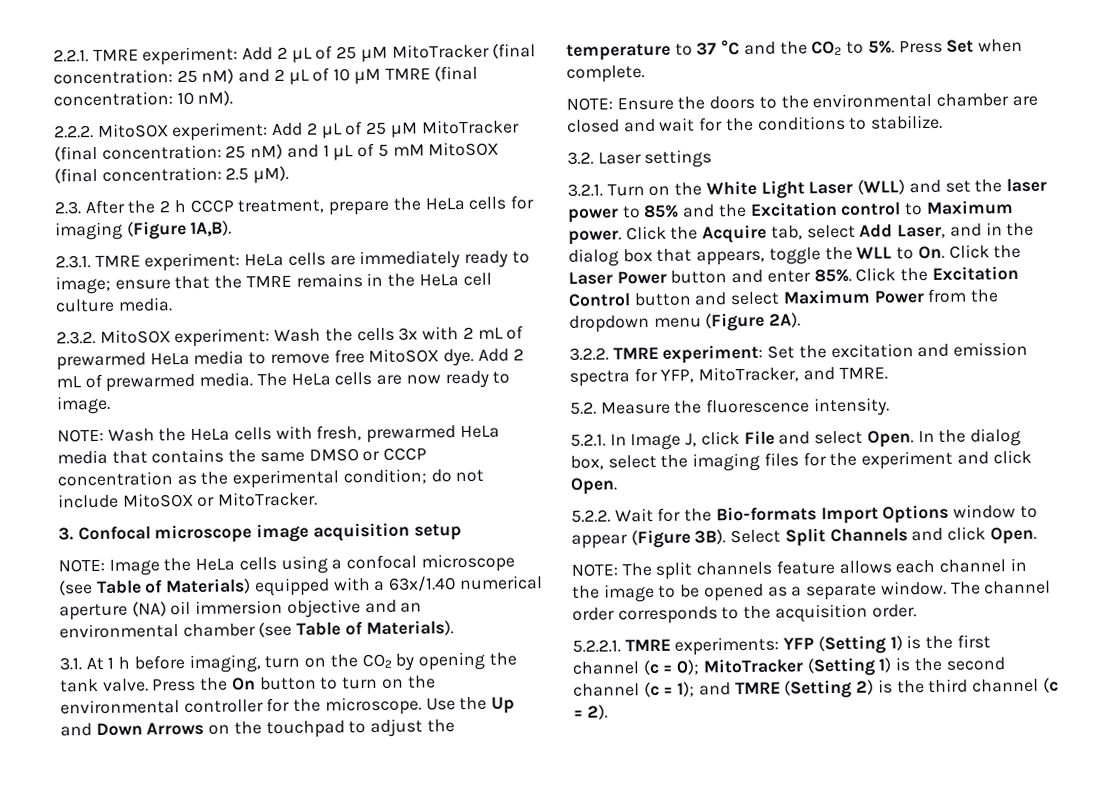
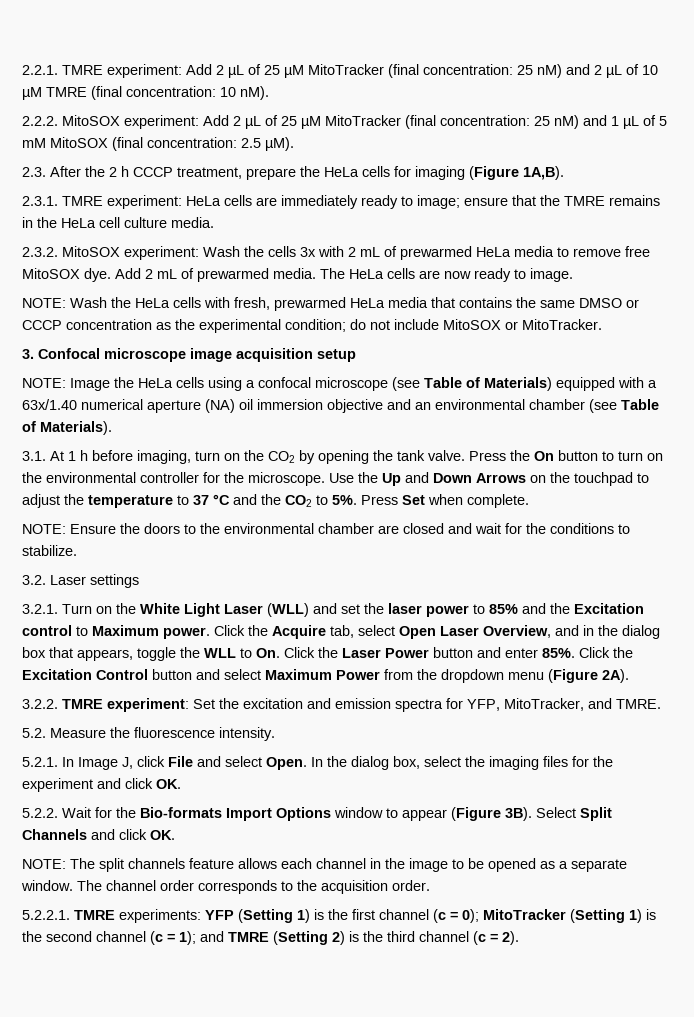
- Click the Acquire tab, select Add Laser, and in the dialog box that appears, toggle the WLL to On. Click the Laser Power button and enter 85%.
+ Click the Acquire tab, select Open Laser Overview, and in the dialog box that appears, toggle the WLL to On. Click the Laser Power button and enter 85%.
- In the dialog box, select the imaging files for the experiment and click Open.
+ In the dialog box, select the imaging files for the experiment and click OK.
- Select Split Channels and click Open.
+ Select Split Channels and click OK.

